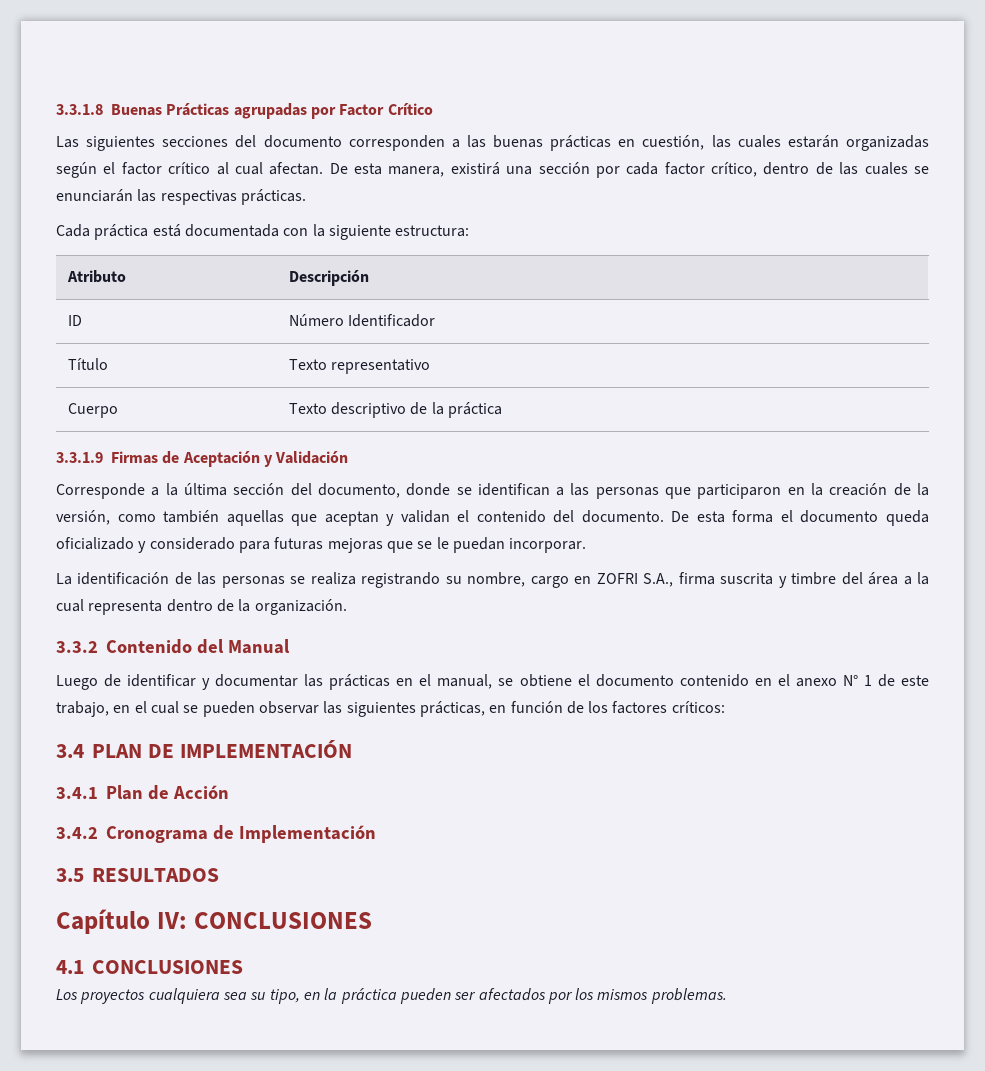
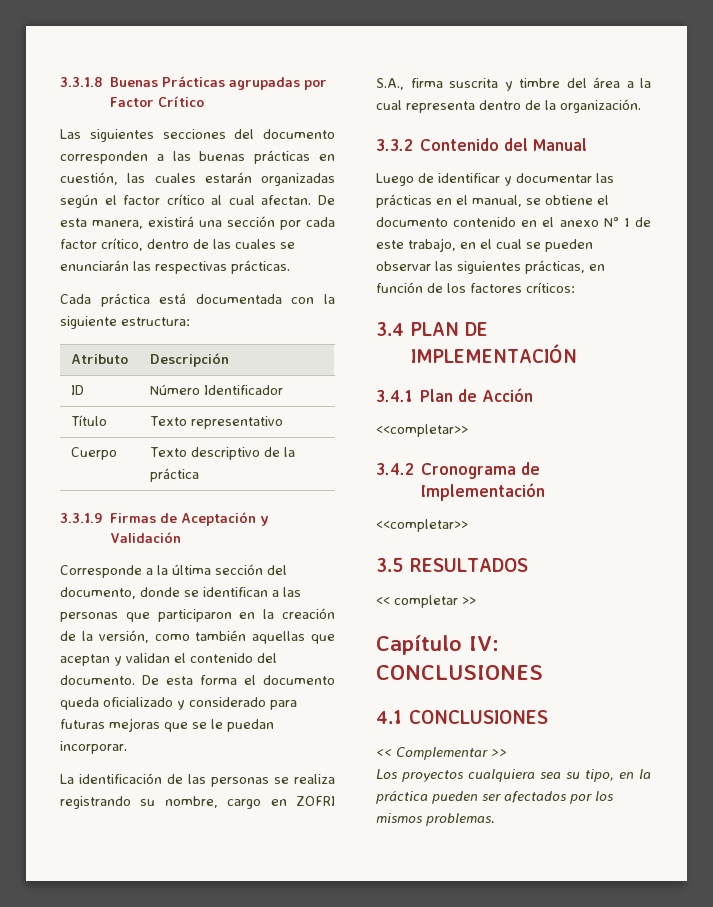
  3.4.1 Plan de Acción
+ <<completar>>
  3.4.2 Cronograma de Implementación
+ <<completar>>
+ << completar >>
+ << Complementar >>

